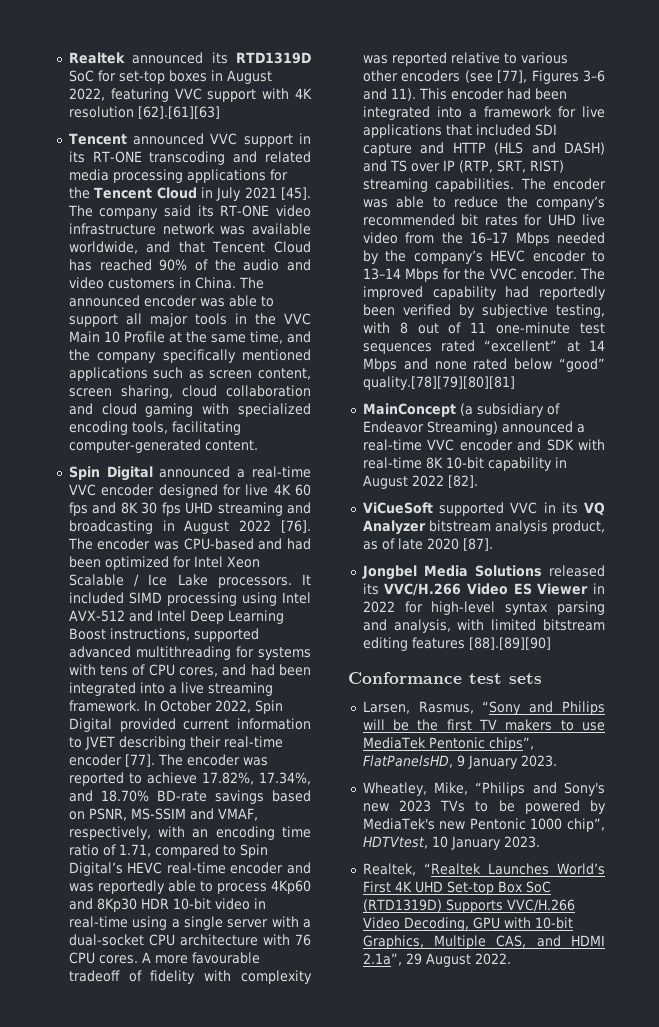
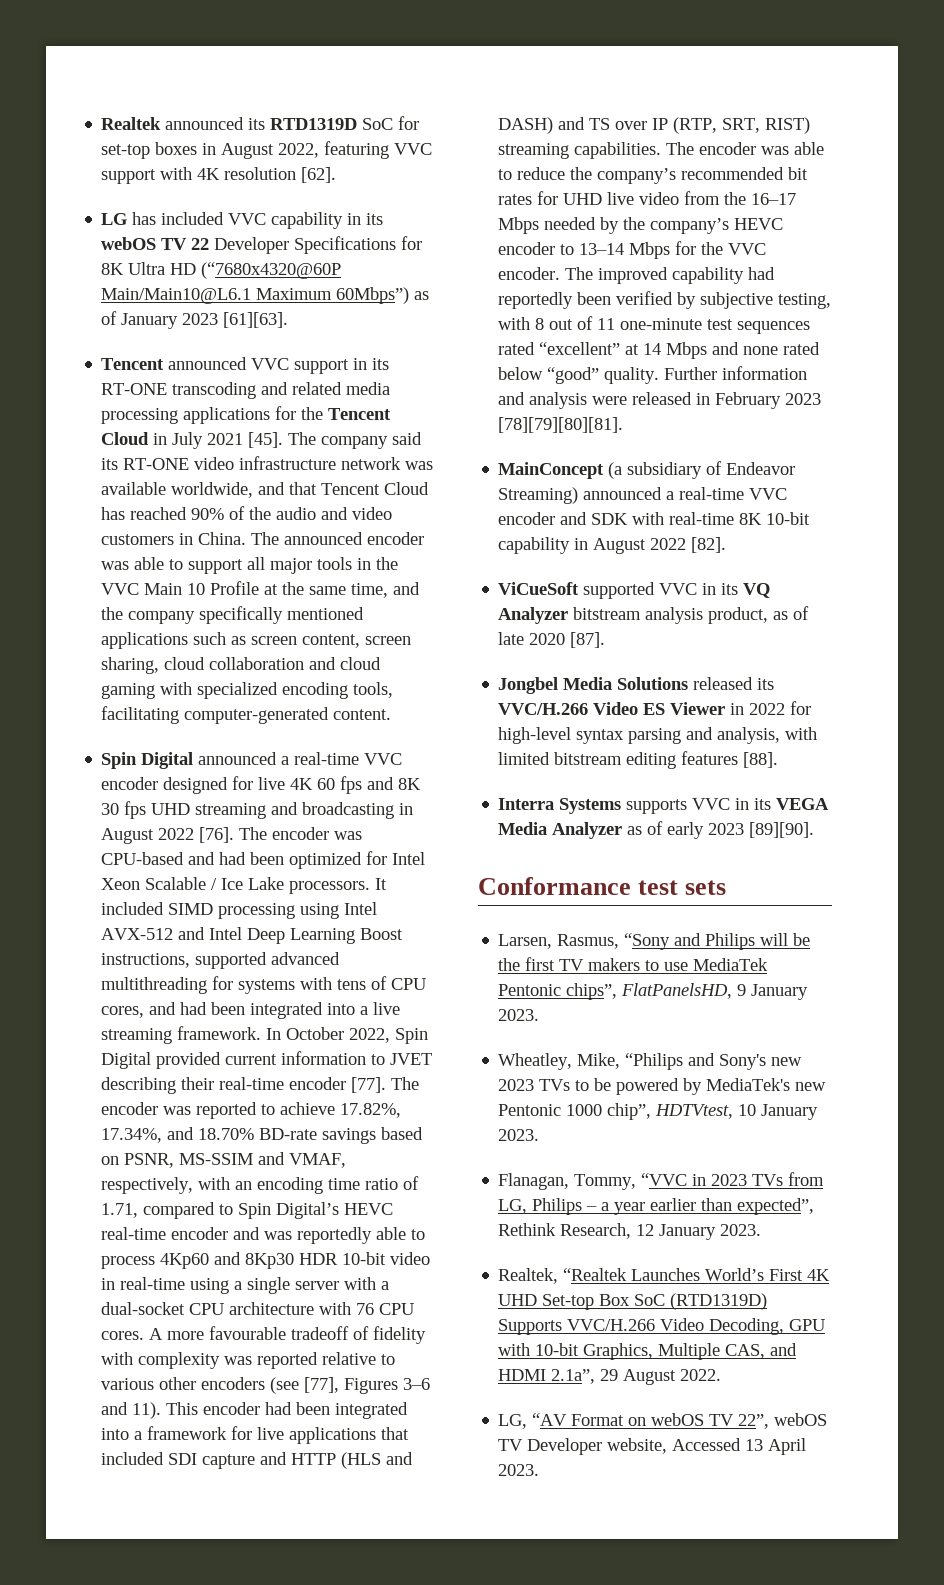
- Realtek announced its RTD1319D SoC for set-top boxes in August 2022, featuring VVC support with 4K resolution [62].[61][63]
+ Realtek announced its RTD1319D SoC for set-top boxes in August 2022, featuring VVC support with 4K resolution [62].
+ LG has included VVC capability in its webOS TV 22 Developer Specifications for 8K Ultra HD (“7680x4320@60P Main/Main10@L6.1 Maximum 60Mbps”) as of January 2023 [61][63].
- The improved capability had reportedly been verified by subjective testing, with 8 out of 11 one-minute test sequences rated “excellent” at 14 Mbps and none rated below “good” quality.[78][79][80][81]
+ The improved capability had reportedly been verified by subjective testing, with 8 out of 11 one-minute test sequences rated “excellent” at 14 Mbps and none rated below “good” quality. Further information and analysis were released in February 2023 [78][79][80][81].
- Jongbel Media Solutions released its VVC/H.266 Video ES Viewer in 2022 for high-level syntax parsing and analysis, with limited bitstream editing features [88].[89][90]
+ Jongbel Media Solutions released its VVC/H.266 Video ES Viewer in 2022 for high-level syntax parsing and analysis, with limited bitstream editing features [88].
+ Interra Systems supports VVC in its VEGA Media Analyzer as of early 2023 [89][90].
+ Flanagan, Tommy, “VVC in 2023 TVs from LG, Philips – a year earlier than expected”, Rethink Research, 12 January 2023.
+ LG, “AV Format on webOS TV 22”, webOS TV Developer website, Accessed 13 April 2023.

